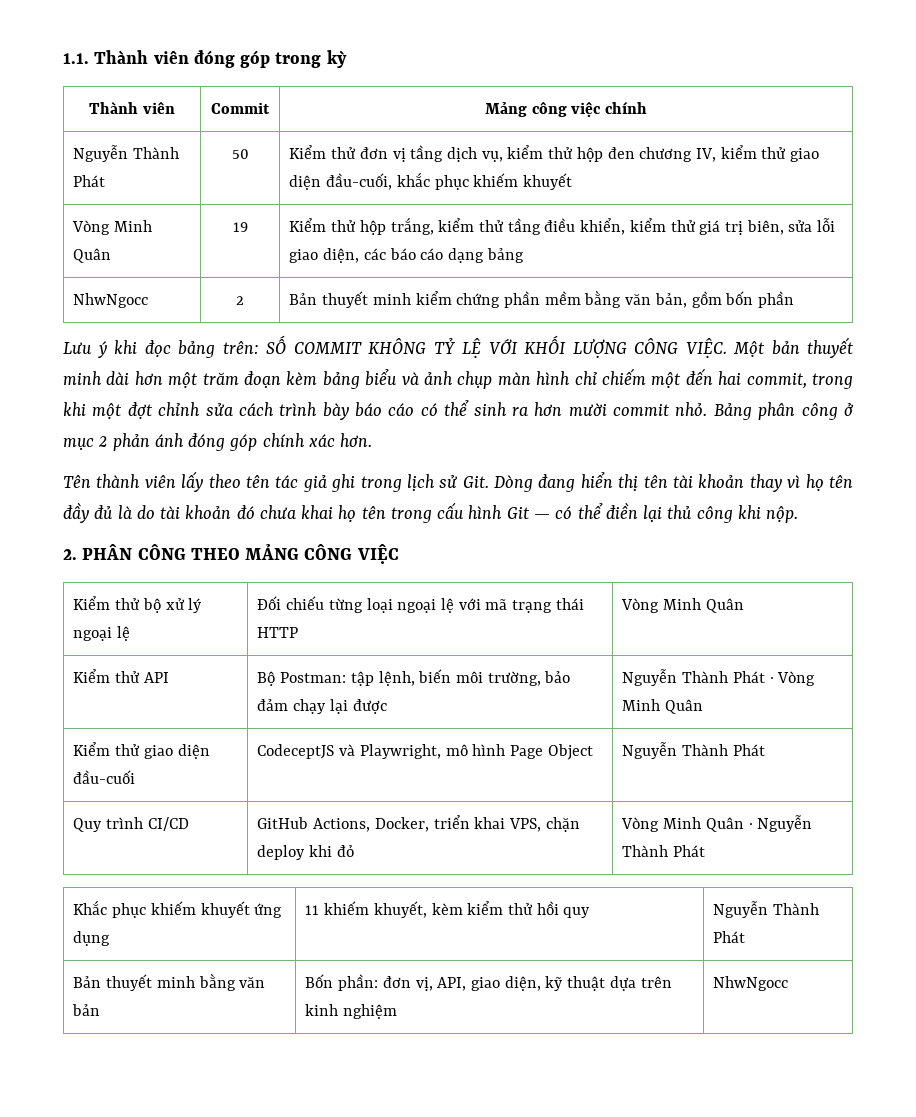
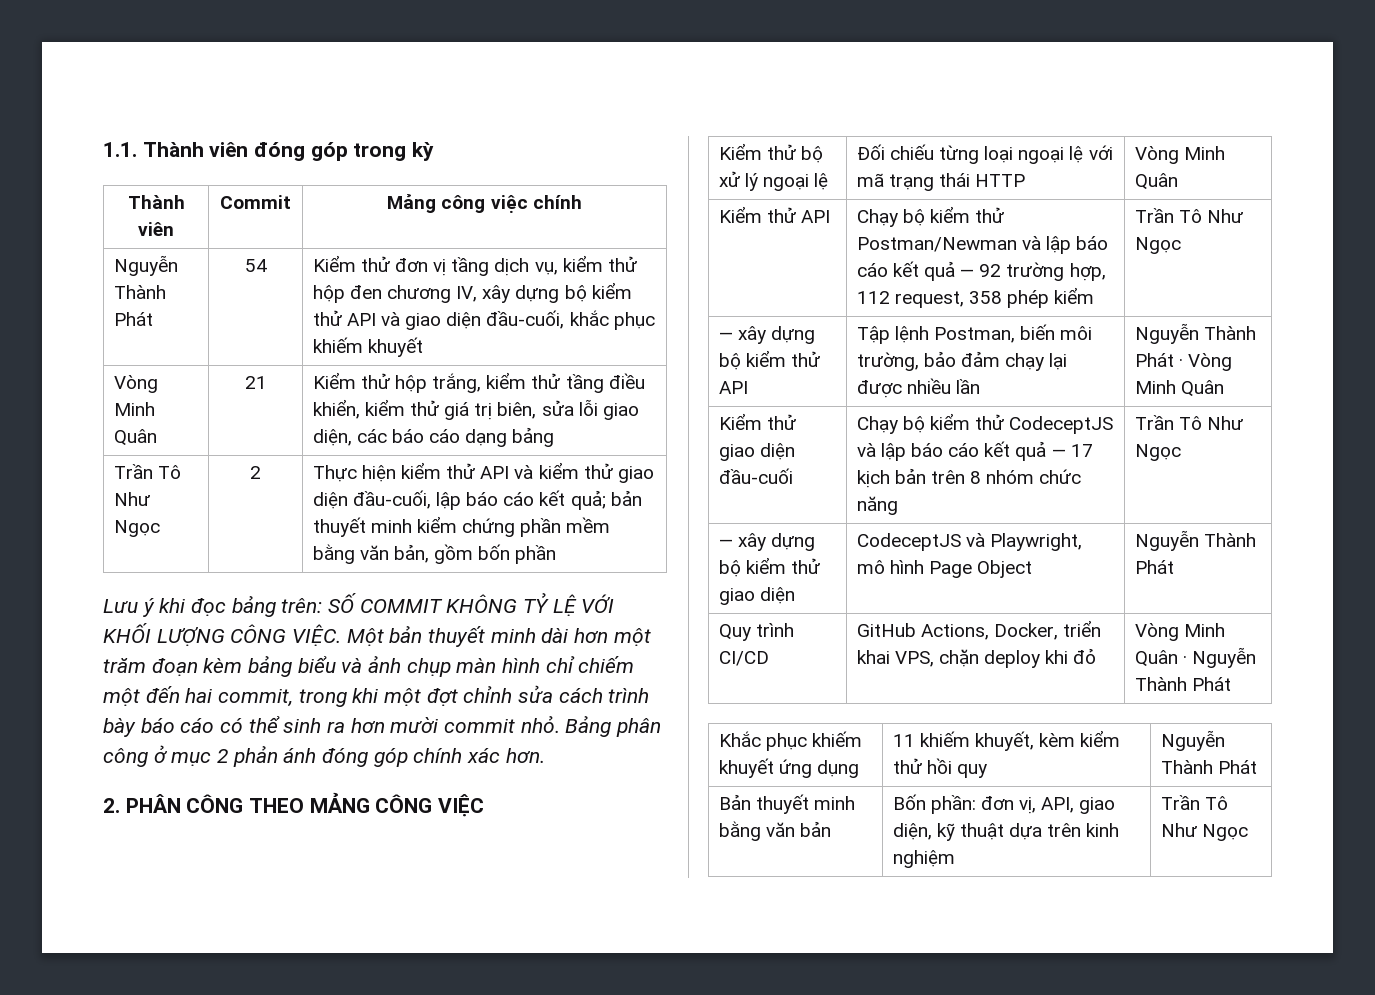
- Nguyễn Thành Phát | 50 | Kiểm thử đơn vị tầng dịch vụ, kiểm thử hộp đen chương IV, kiểm thử giao diện đầu-cuối, khắc phục khiếm khuyết
+ Nguyễn Thành Phát | 54 | Kiểm thử đơn vị tầng dịch vụ, kiểm thử hộp đen chương IV, xây dựng bộ kiểm thử API và giao diện đầu-cuối, khắc phục khiếm khuyết
- Vòng Minh Quân | 19 | Kiểm thử hộp trắng, kiểm thử tầng điều khiển, kiểm thử giá trị biên, sửa lỗi giao diện, các báo cáo dạng bảng
+ Vòng Minh Quân | 21 | Kiểm thử hộp trắng, kiểm thử tầng điều khiển, kiểm thử giá trị biên, sửa lỗi giao diện, các báo cáo dạng bảng
- NhwNgocc | 2 | Bản thuyết minh kiểm chứng phần mềm bằng văn bản, gồm bốn phần
+ Trần Tô Như Ngọc | 2 | Thực hiện kiểm thử API và kiểm thử giao diện đầu-cuối, lập báo cáo kết quả; bản thuyết minh kiểm chứng phần mềm bằng văn bản, gồm bốn phần
- Tên thành viên lấy theo tên tác giả ghi trong lịch sử Git. Dòng đang hiển thị tên tài khoản thay vì họ tên đầy đủ là do tài khoản đó chưa khai họ tên trong cấu hình Git — có thể điền lại thủ công khi nộp.
- Kiểm thử API | Bộ Postman: tập lệnh, biến môi trường, bảo đảm chạy lại được | Nguyễn Thành Phát · Vòng Minh Quân
+ Kiểm thử API | Chạy bộ kiểm thử Postman/Newman và lập báo cáo kết quả — 92 trường hợp, 112 request, 358 phép kiểm | Trần Tô Như Ngọc
+ — xây dựng bộ kiểm thử API | Tập lệnh Postman, biến môi trường, bảo đảm chạy lại được nhiều lần | Nguyễn Thành Phát · Vòng Minh Quân
- Kiểm thử giao diện đầu-cuối | CodeceptJS và Playwright, mô hình Page Object | Nguyễn Thành Phát
+ Kiểm thử giao diện đầu-cuối | Chạy bộ kiểm thử CodeceptJS và lập báo cáo kết quả — 17 kịch bản trên 8 nhóm chức năng | Trần Tô Như Ngọc
+ — xây dựng bộ kiểm thử giao diện | CodeceptJS và Playwright, mô hình Page Object | Nguyễn Thành Phát
- Bản thuyết minh bằng văn bản | Bốn phần: đơn vị, API, giao diện, kỹ thuật dựa trên kinh nghiệm | NhwNgocc
+ Bản thuyết minh bằng văn bản | Bốn phần: đơn vị, API, giao diện, kỹ thuật dựa trên kinh nghiệm | Trần Tô Như Ngọc

